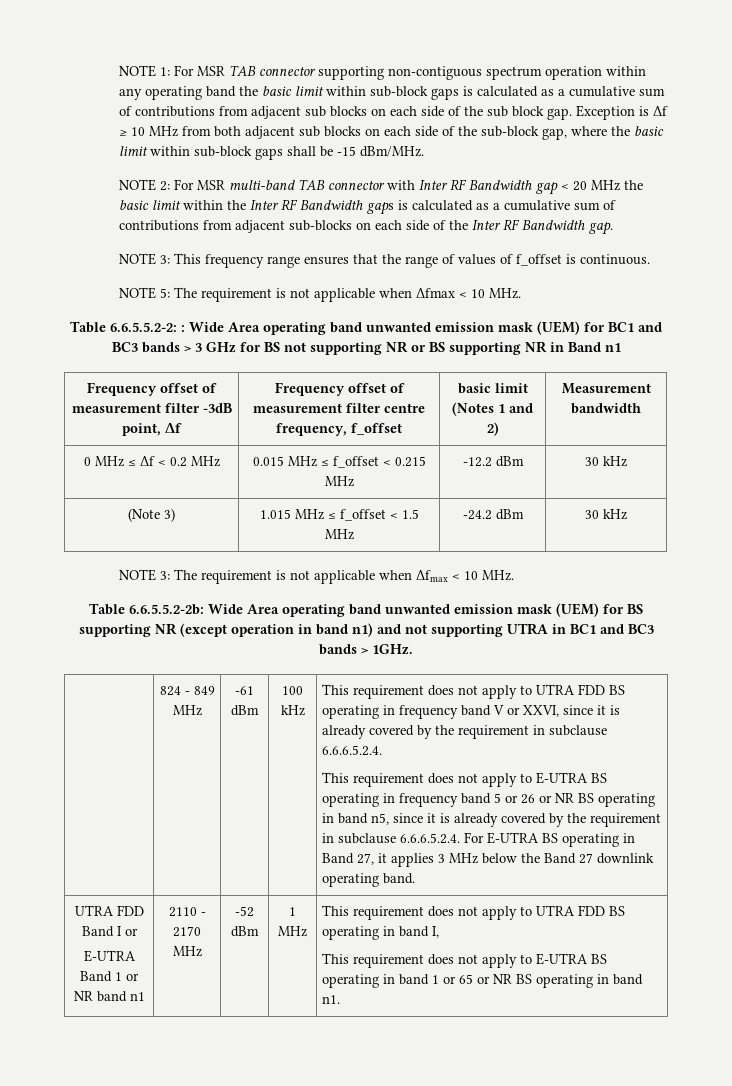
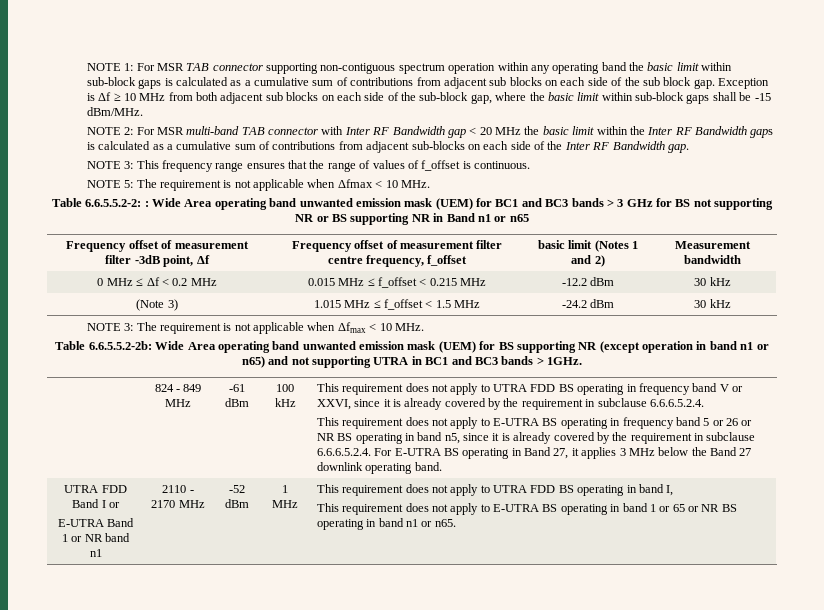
- Table 6.6.5.5.2-2: : Wide Area operating band unwanted emission mask (UEM) for BC1 and BC3 bands > 3 GHz for BS not supporting NR or BS supporting NR in Band n1
+ Table 6.6.5.5.2-2: : Wide Area operating band unwanted emission mask (UEM) for BC1 and BC3 bands > 3 GHz for BS not supporting NR or BS supporting NR in Band n1 or n65
- Table 6.6.5.5.2-2b: Wide Area operating band unwanted emission mask (UEM) for BS supporting NR (except operation in band n1) and not supporting UTRA in BC1 and BC3 bands > 1GHz.
+ Table 6.6.5.5.2-2b: Wide Area operating band unwanted emission mask (UEM) for BS supporting NR (except operation in band n1 or n65) and not supporting UTRA in BC1 and BC3 bands > 1GHz.
- This requirement does not apply to E-UTRA BS operating in band 1 or 65 or NR BS operating in band n1.
+ This requirement does not apply to E-UTRA BS operating in band 1 or 65 or NR BS operating in band n1 or n65.

